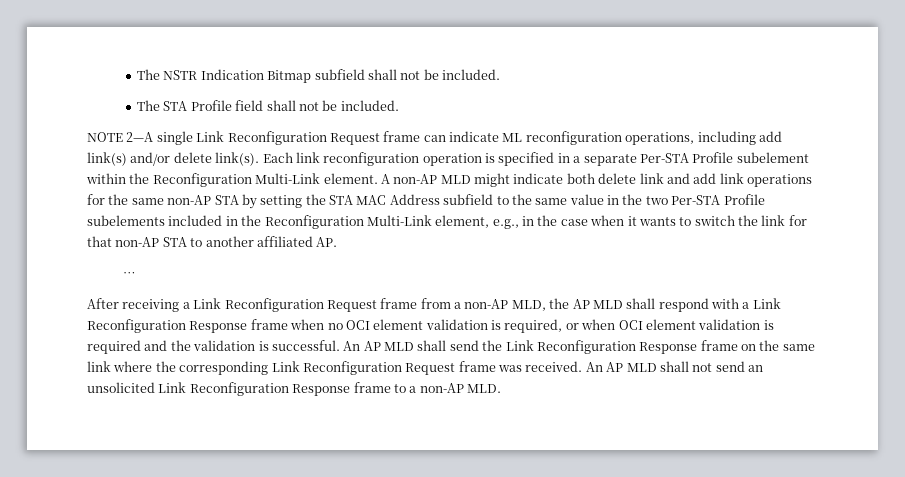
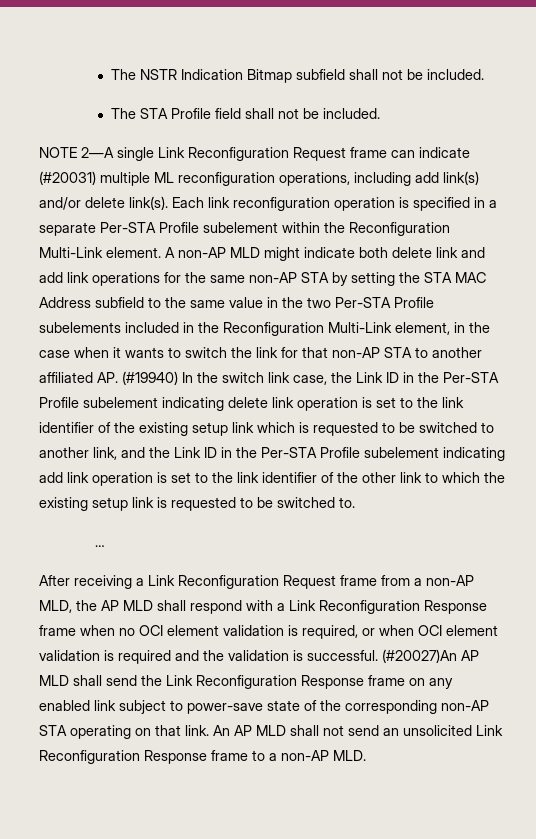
- NOTE 2—A single Link Reconfiguration Request frame can indicate ML reconfiguration operations, including add link(s) and/or delete link(s).
+ NOTE 2—A single Link Reconfiguration Request frame can indicate (#20031) multiple ML reconfiguration operations, including add link(s) and/or delete link(s).
- A non-AP MLD might indicate both delete link and add link operations for the same non-AP STA by setting the STA MAC Address subfield to the same value in the two Per-STA Profile subelements included in the Reconfiguration Multi-Link element, e.g., in the case when it wants to switch the link for that non-AP STA to another affiliated AP.
+ A non-AP MLD might indicate both delete link and add link operations for the same non-AP STA by setting the STA MAC Address subfield to the same value in the two Per-STA Profile subelements included in the Reconfiguration Multi-Link element, in the case when it wants to switch the link for that non-AP STA to another affiliated AP. (#19940) In the switch link case, the Link ID in the Per-STA Profile subelement indicating delete link operation is set to the link identifier of the existing setup link which is requested to be switched to another link, and the Link ID in the Per-STA Profile subelement indicating add link operation is set to the link identifier of the other link to which the existing setup link is requested to be switched to.
- An AP MLD shall send the Link Reconfiguration Response frame on the same link where the corresponding Link Reconfiguration Request frame was received.
+ (#20027)An AP MLD shall send the Link Reconfiguration Response frame on any enabled link subject to power-save state of the corresponding non-AP STA operating on that link.

